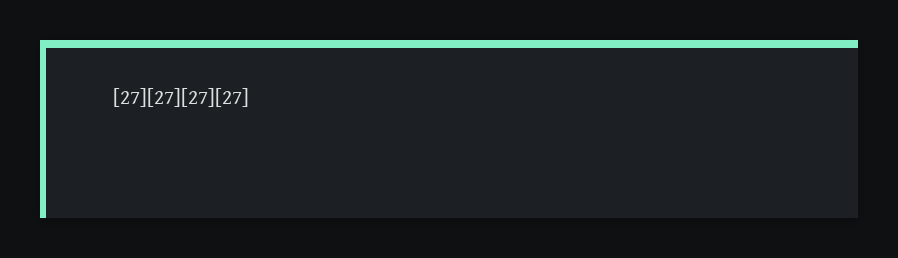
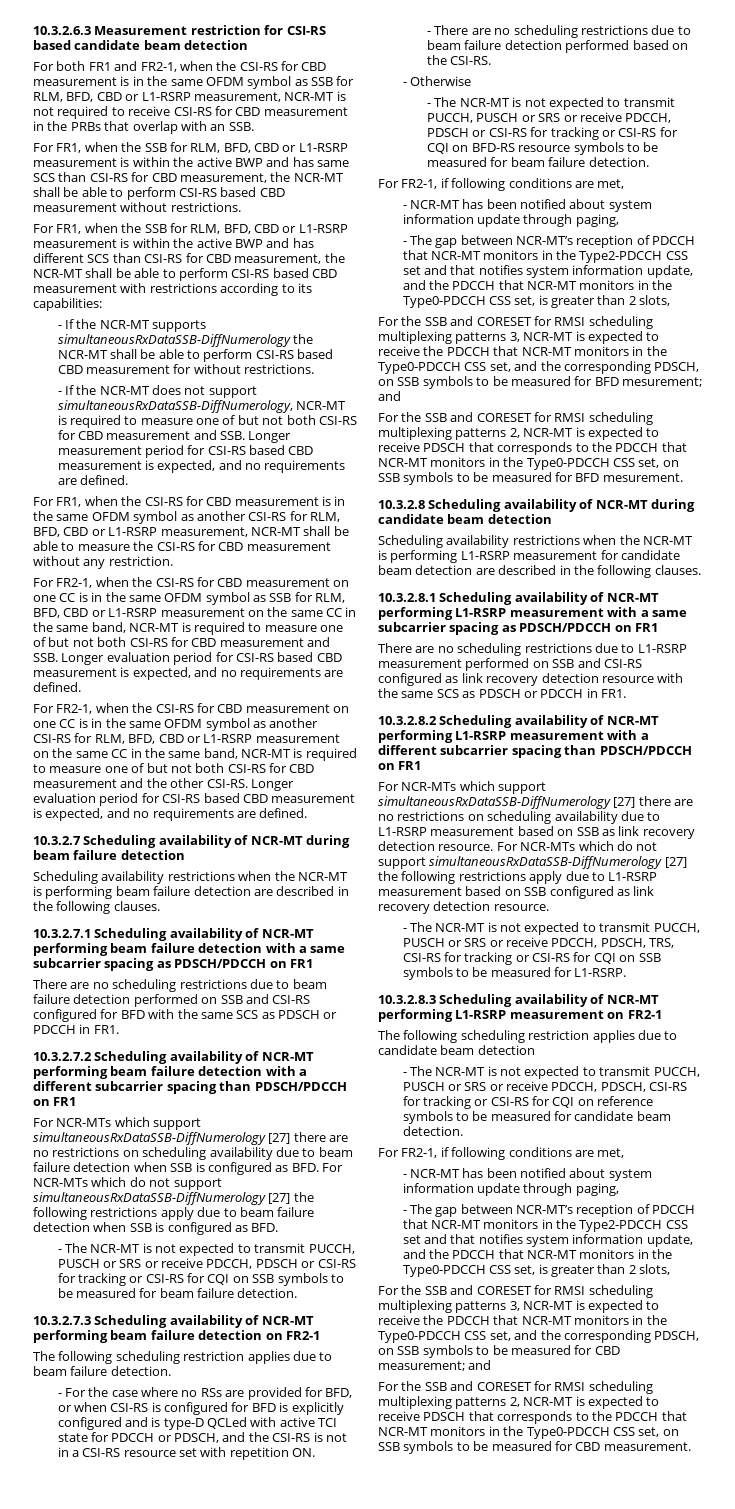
- [27][27][27][27]
+ 10.3.2.6.3 Measurement restriction for CSI-RS based candidate beam detection
+ For both FR1 and FR2-1, when the CSI-RS for CBD measurement is in the same OFDM symbol as SSB for RLM, BFD, CBD or L1-RSRP measurement, NCR-MT is not required to receive CSI-RS for CBD measurement in the PRBs that overlap with an SSB.
+ For FR1, when the SSB for RLM, BFD, CBD or L1-RSRP measurement is within the active BWP and has same SCS than CSI-RS for CBD measurement, the NCR-MT shall be able to perform CSI-RS based CBD measurement without restrictions.
+ For FR1, when the SSB for RLM, BFD, CBD or L1-RSRP measurement is within the active BWP and has different SCS than CSI-RS for CBD measurement, the NCR-MT shall be able to perform CSI-RS based CBD measurement with restrictions according to its capabilities:
+ - If the NCR-MT supports simultaneousRxDataSSB-DiffNumerology the NCR-MT shall be able to perform CSI-RS based CBD measurement for without restrictions.
+ - If the NCR-MT does not support simultaneousRxDataSSB-DiffNumerology, NCR-MT is required to measure one of but not both CSI-RS for CBD measurement and SSB. Longer measurement period for CSI-RS based CBD measurement is expected, and no requirements are defined.
+ For FR1, when the CSI-RS for CBD measurement is in the same OFDM symbol as another CSI-RS for RLM, BFD, CBD or L1-RSRP measurement, NCR-MT shall be able to measure the CSI-RS for CBD measurement without any restriction.
+ For FR2-1, when the CSI-RS for CBD measurement on one CC is in the same OFDM symbol as SSB for RLM, BFD, CBD or L1-RSRP measurement on the same CC in the same band, NCR-MT is required to measure one of but not both CSI-RS for CBD measurement and SSB. Longer evaluation period for CSI-RS based CBD measurement is expected, and no requirements are defined.
+ For FR2-1, when the CSI-RS for CBD measurement on one CC is in the same OFDM symbol as another CSI-RS for RLM, BFD, CBD or L1-RSRP measurement on the same CC in the same band, NCR-MT is required to measure one of but not both CSI-RS for CBD measurement and the other CSI-RS. Longer evaluation period for CSI-RS based CBD measurement is expected, and no requirements are defined.
+ 10.3.2.7 Scheduling availability of NCR-MT during beam failure detection
+ Scheduling availability restrictions when the NCR-MT is performing beam failure detection are described in the following clauses.
+ 10.3.2.7.1 Scheduling availability of NCR-MT performing beam failure detection with a same subcarrier spacing as PDSCH/PDCCH on FR1
+ There are no scheduling restrictions due to beam failure detection performed on SSB and CSI-RS configured for BFD with the same SCS as PDSCH or PDCCH in FR1.
+ 10.3.2.7.2 Scheduling availability of NCR-MT performing beam failure detection with a different subcarrier spacing than PDSCH/PDCCH on FR1
+ For NCR-MTs which support simultaneousRxDataSSB-DiffNumerology [27] there are no restrictions on scheduling availability due to beam failure detection when SSB is configured as BFD. For NCR-MTs which do not support simultaneousRxDataSSB-DiffNumerology [27] the following restrictions apply due to beam failure detection when SSB is configured as BFD.
+ - The NCR-MT is not expected to transmit PUCCH, PUSCH or SRS or receive PDCCH, PDSCH or CSI-RS for tracking or CSI-RS for CQI on SSB symbols to be measured for beam failure detection.
+ 10.3.2.7.3 Scheduling availability of NCR-MT performing beam failure detection on FR2-1
+ The following scheduling restriction applies due to beam failure detection.
+ - For the case where no RSs are provided for BFD, or when CSI-RS is configured for BFD is explicitly configured and is type-D QCLed with active TCI state for PDCCH or PDSCH, and the CSI-RS is not in a CSI-RS resource set with repetition ON.
+ - There are no scheduling restrictions due to beam failure detection performed based on the CSI-RS.
+ - Otherwise
+ - The NCR-MT is not expected to transmit PUCCH, PUSCH or SRS or receive PDCCH, PDSCH or CSI-RS for tracking or CSI-RS for CQI on BFD-RS resource symbols to be measured for beam failure detection.
+ For FR2-1, if following conditions are met,
+ - NCR-MT has been notified about system information update through paging,
+ - The gap between NCR-MT’s reception of PDCCH that NCR-MT monitors in the Type2-PDCCH CSS set and that notifies system information update, and the PDCCH that NCR-MT monitors in the Type0-PDCCH CSS set, is greater than 2 slots,
+ For the SSB and CORESET for RMSI scheduling multiplexing patterns 3, NCR-MT is expected to receive the PDCCH that NCR-MT monitors in the Type0-PDCCH CSS set, and the corresponding PDSCH, on SSB symbols to be measured for BFD mesurement; and
+ For the SSB and CORESET for RMSI scheduling multiplexing patterns 2, NCR-MT is expected to receive PDSCH that corresponds to the PDCCH that NCR-MT monitors in the Type0-PDCCH CSS set, on SSB symbols to be measured for BFD mesurement.
+ 10.3.2.8 Scheduling availability of NCR-MT during candidate beam detection
+ Scheduling availability restrictions when the NCR-MT is performing L1-RSRP measurement for candidate beam detection are described in the following clauses.
+ 10.3.2.8.1 Scheduling availability of NCR-MT performing L1-RSRP measurement with a same subcarrier spacing as PDSCH/PDCCH on FR1
+ There are no scheduling restrictions due to L1-RSRP measurement performed on SSB and CSI-RS configured as link recovery detection resource with the same SCS as PDSCH or PDCCH in FR1.
+ 10.3.2.8.2 Scheduling availability of NCR-MT performing L1-RSRP measurement with a different subcarrier spacing than PDSCH/PDCCH on FR1
+ For NCR-MTs which support simultaneousRxDataSSB-DiffNumerology [27] there are no restrictions on scheduling availability due to L1-RSRP measurement based on SSB as link recovery detection resource. For NCR-MTs which do not support simultaneousRxDataSSB-DiffNumerology [27] the following restrictions apply due to L1-RSRP measurement based on SSB configured as link recovery detection resource.
+ - The NCR-MT is not expected to transmit PUCCH, PUSCH or SRS or receive PDCCH, PDSCH, TRS, CSI-RS for tracking or CSI-RS for CQI on SSB symbols to be measured for L1-RSRP.
+ 10.3.2.8.3 Scheduling availability of NCR-MT performing L1-RSRP measurement on FR2-1
+ The following scheduling restriction applies due to candidate beam detection
+ - The NCR-MT is not expected to transmit PUCCH, PUSCH or SRS or receive PDCCH, PDSCH, CSI-RS for tracking or CSI-RS for CQI on reference symbols to be measured for candidate beam detection.
+ For FR2-1, if following conditions are met,
+ - NCR-MT has been notified about system information update through paging,
+ - The gap between NCR-MT’s reception of PDCCH that NCR-MT monitors in the Type2-PDCCH CSS set and that notifies system information update, and the PDCCH that NCR-MT monitors in the Type0-PDCCH CSS set, is greater than 2 slots,
+ For the SSB and CORESET for RMSI scheduling multiplexing patterns 3, NCR-MT is expected to receive the PDCCH that NCR-MT monitors in the Type0-PDCCH CSS set, and the corresponding PDSCH, on SSB symbols to be measured for CBD measurement; and
+ For the SSB and CORESET for RMSI scheduling multiplexing patterns 2, NCR-MT is expected to receive PDSCH that corresponds to the PDCCH that NCR-MT monitors in the Type0-PDCCH CSS set, on SSB symbols to be measured for CBD measurement.

